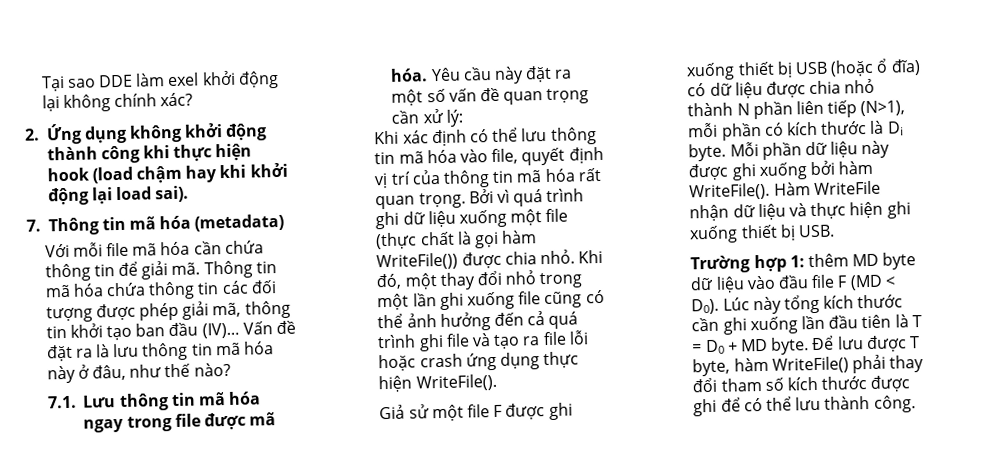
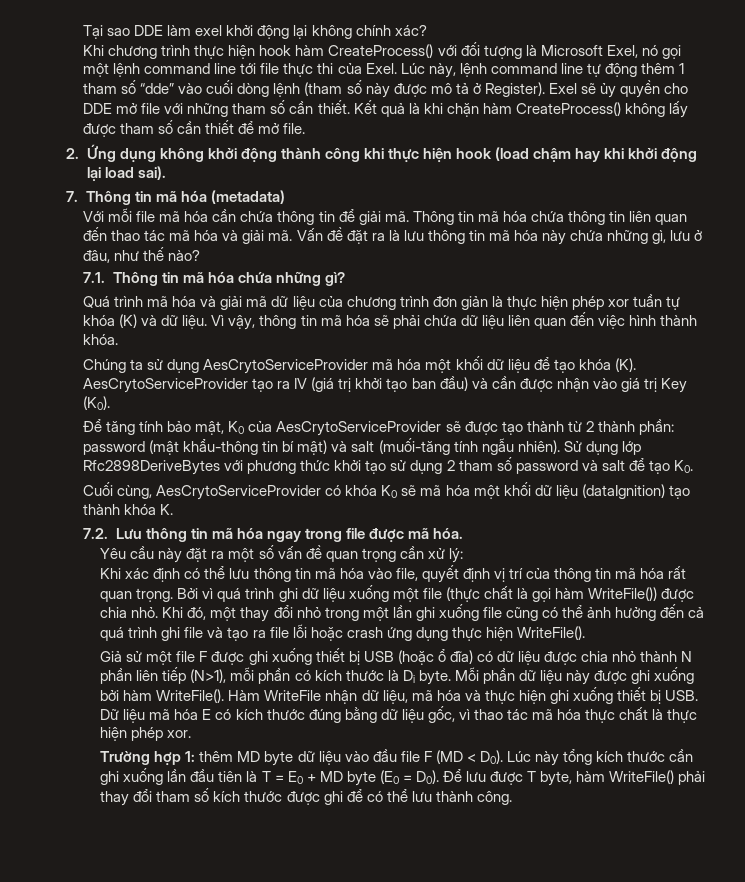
+ Khi chương trình thực hiện hook hàm CreateProcess() với đối tượng là Microsoft Exel, nó gọi một lệnh command line tới file thực thi của Exel. Lúc này, lệnh command line tự động thêm 1 tham số “dde” vào cuối dòng lệnh (tham số này được mô tả ở Register). Exel sẽ ủy quyền cho DDE mở file với những tham số cần thiết. Kết quả là khi chặn hàm CreateProcess() không lấy được tham số cần thiết để mở file.
- Thông tin mã hóa chứa thông tin các đối tượng được phép giải mã, thông tin khởi tạo ban đầu (IV)…
+ Thông tin mã hóa chứa thông tin liên quan đến thao tác mã hóa và giải mã.
- Vấn đề đặt ra là lưu thông tin mã hóa này ở đâu, như thế nào?
+ Vấn đề đặt ra là lưu thông tin mã hóa này chứa những gì, lưu ở đâu, như thế nào?
- 7.1. Lưu thông tin mã hóa ngay trong file được mã hóa. Yêu cầu này đặt ra một số vấn đề quan trọng cần xử lý:
+ 7.1. Thông tin mã hóa chứa những gì?
+ Quá trình mã hóa và giải mã dữ liệu của chương trình đơn giản là thực hiện phép xor tuần tự khóa (K) và dữ liệu. Vì vậy, thông tin mã hóa sẽ phải chứa dữ liệu liên quan đến việc hình thành khóa.
+ Chúng ta sử dụng AesCrytoServiceProvider mã hóa một khối dữ liệu để tạo khóa (K). AesCrytoServiceProvider tạo ra IV (giá trị khởi tạo ban đầu) và cần được nhận vào giá trị Key (K0).
+ Để tăng tính bảo mật, K0 của AesCrytoServiceProvider sẽ được tạo thành từ 2 thành phần: password (mật khẩu-thông tin bí mật) và salt (muối-tăng tính ngẫu nhiên). Sử dụng lớp Rfc2898DeriveBytes với phương thức khởi tạo sử dụng 2 tham số password và salt để tạo K0.
+ Cuối cùng, AesCrytoServiceProvider có khóa K0 sẽ mã hóa một khối dữ liệu (dataIgnition) tạo thành khóa K.
+ 7.2. Lưu thông tin mã hóa ngay trong file được mã hóa.
+ Yêu cầu này đặt ra một số vấn đề quan trọng cần xử lý:
- Hàm WriteFile nhận dữ liệu và thực hiện ghi xuống thiết bị USB.
+ Hàm WriteFile nhận dữ liệu, mã hóa và thực hiện ghi xuống thiết bị USB. Dữ liệu mã hóa E có kích thước đúng bằng dữ liệu gốc, vì thao tác mã hóa thực chất là thực hiện phép xor.
- Trường hợp 1: thêm MD byte dữ liệu vào đầu file F (MD < D0). Lúc này tổng kích thước cần ghi xuống lần đầu tiên là T = D0 + MD byte. Để lưu được T byte, hàm WriteFile() phải thay đổi tham số kích thước được ghi để có thể lưu thành công.
+ Trường hợp 1: thêm MD byte dữ liệu vào đầu file F (MD < D0). Lúc này tổng kích thước cần ghi xuống lần đầu tiên là T = E0 + MD byte (E0 = D0). Để lưu được T byte, hàm WriteFile() phải thay đổi tham số kích thước được ghi để có thể lưu thành công.

